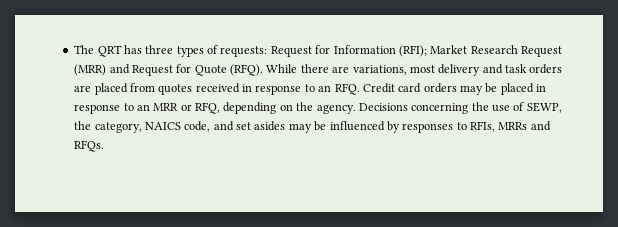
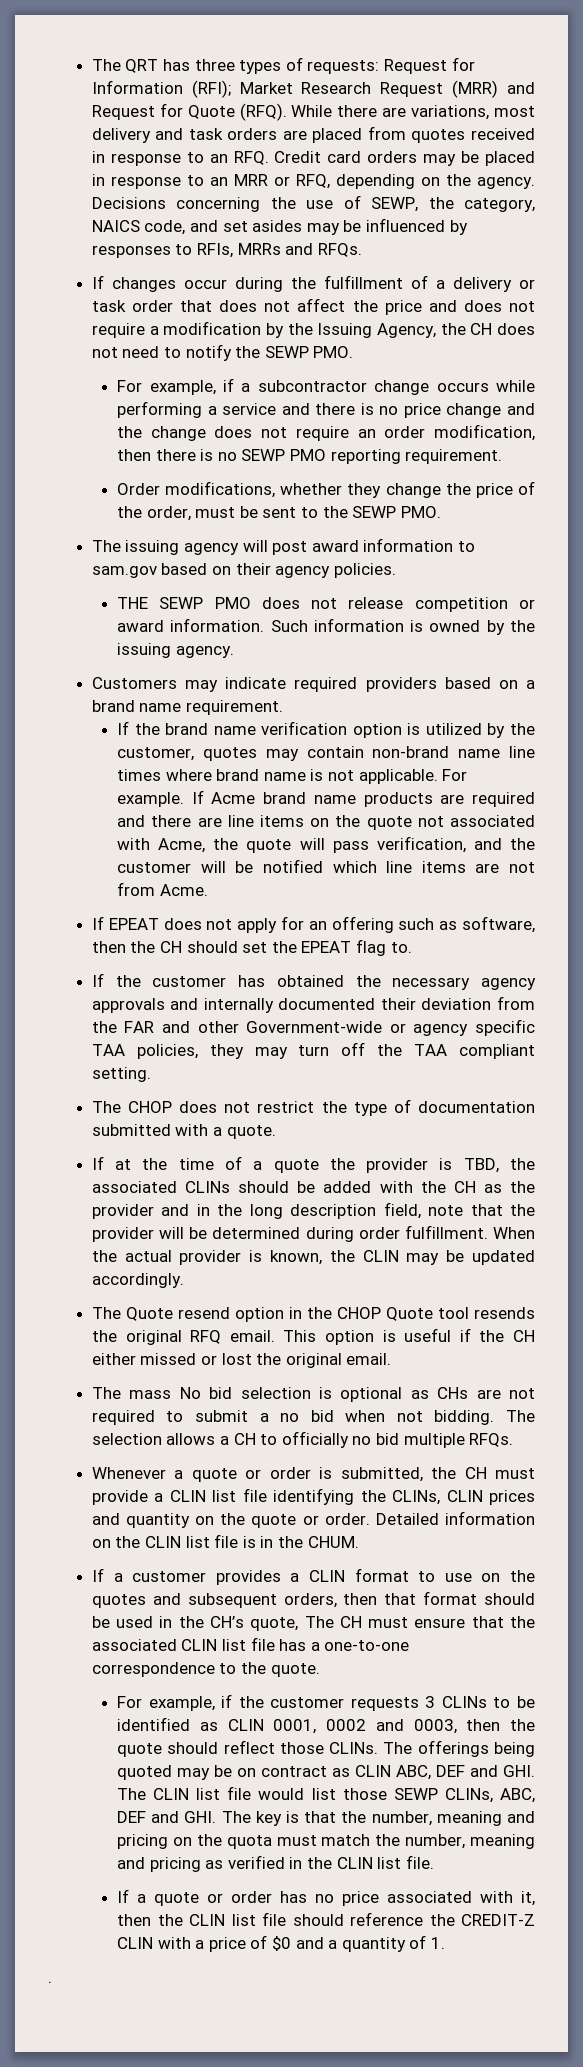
+ If changes occur during the fulfillment of a delivery or task order that does not affect the price and does not require a modification by the Issuing Agency, the CH does not need to notify the SEWP PMO.
+ For example, if a subcontractor change occurs while performing a service and there is no price change and the change does not require an order modification, then there is no SEWP PMO reporting requirement.
+ Order modifications, whether they change the price of the order, must be sent to the SEWP PMO.
+ The issuing agency will post award information to sam.gov based on their agency policies.
+ THE SEWP PMO does not release competition or award information. Such information is owned by the issuing agency.
+ Customers may indicate required providers based on a brand name requirement.
+ If the brand name verification option is utilized by the customer, quotes may contain non-brand name line times where brand name is not applicable. For example. If Acme brand name products are required and there are line items on the quote not associated with Acme, the quote will pass verification, and the customer will be notified which line items are not from Acme.
+ If EPEAT does not apply for an offering such as software, then the CH should set the EPEAT flag to.
+ If the customer has obtained the necessary agency approvals and internally documented their deviation from the FAR and other Government-wide or agency specific TAA policies, they may turn off the TAA compliant setting.
+ The CHOP does not restrict the type of documentation submitted with a quote.
+ If at the time of a quote the provider is TBD, the associated CLINs should be added with the CH as the provider and in the long description field, note that the provider will be determined during order fulfillment. When the actual provider is known, the CLIN may be updated accordingly.
+ The Quote resend option in the CHOP Quote tool resends the original RFQ email. This option is useful if the CH either missed or lost the original email.
+ The mass No bid selection is optional as CHs are not required to submit a no bid when not bidding. The selection allows a CH to officially no bid multiple RFQs.
+ Whenever a quote or order is submitted, the CH must provide a CLIN list file identifying the CLINs, CLIN prices and quantity on the quote or order. Detailed information on the CLIN list file is in the CHUM.
+ If a customer provides a CLIN format to use on the quotes and subsequent orders, then that format should be used in the CH’s quote, The CH must ensure that the associated CLIN list file has a one-to-one correspondence to the quote.
+ For example, if the customer requests 3 CLINs to be identified as CLIN 0001, 0002 and 0003, then the quote should reflect those CLINs. The offerings being quoted may be on contract as CLIN ABC, DEF and GHI. The CLIN list file would list those SEWP CLINs, ABC, DEF and GHI. The key is that the number, meaning and pricing on the quota must match the number, meaning and pricing as verified in the CLIN list file.
+ If a quote or order has no price associated with it, then the CLIN list file should reference the CREDIT-Z CLIN with a price of $0 and a quantity of 1.
+ .

